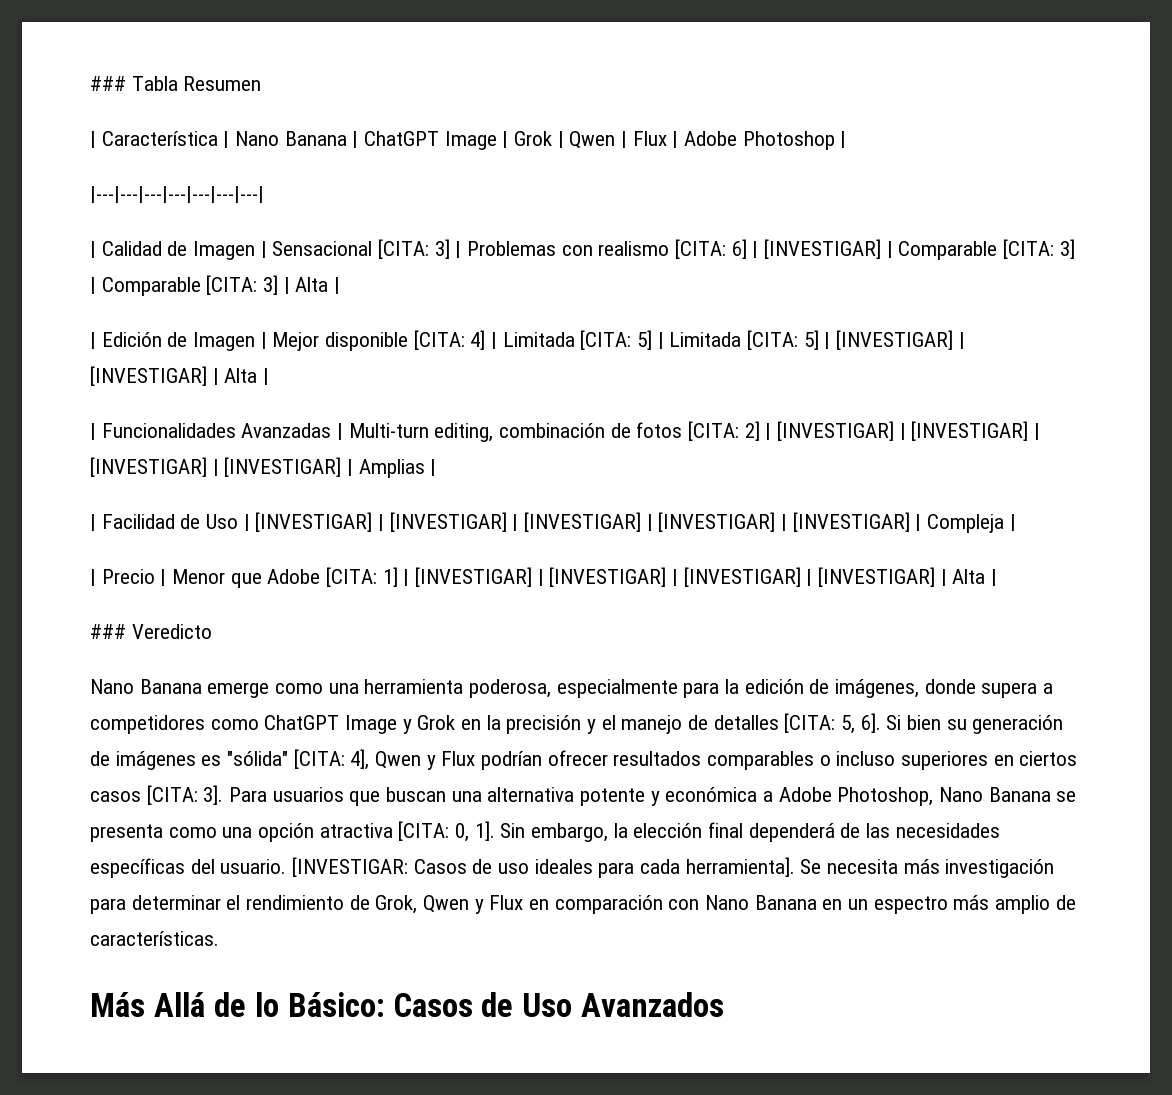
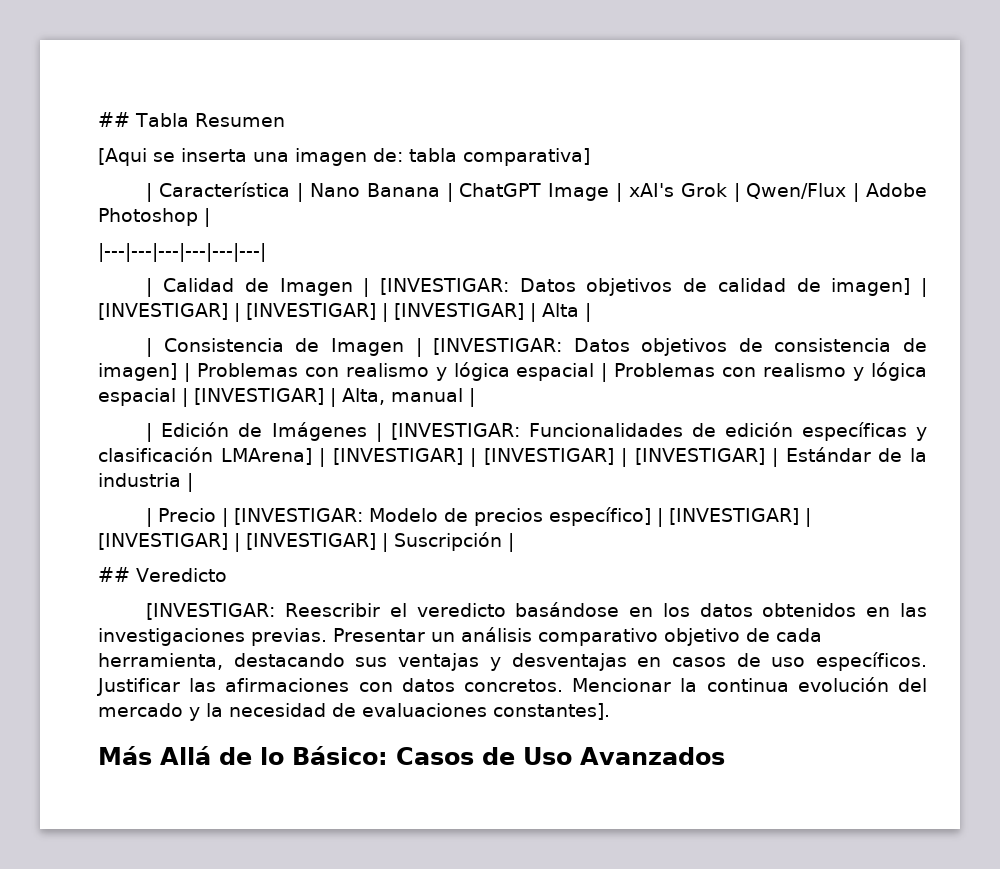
- ### Tabla Resumen
+ ## Tabla Resumen
+ [Aqui se inserta una imagen de: tabla comparativa]
- | Característica | Nano Banana | ChatGPT Image | Grok | Qwen | Flux | Adobe Photoshop |
+ | Característica | Nano Banana | ChatGPT Image | xAI's Grok | Qwen/Flux | Adobe Photoshop |
- |---|---|---|---|---|---|---|
+ |---|---|---|---|---|---|
- | Calidad de Imagen | Sensacional [CITA: 3] | Problemas con realismo [CITA: 6] | [INVESTIGAR] | Comparable [CITA: 3] | Comparable [CITA: 3] | Alta |
- | Edición de Imagen | Mejor disponible [CITA: 4] | Limitada [CITA: 5] | Limitada [CITA: 5] | [INVESTIGAR] | [INVESTIGAR] | Alta |
- | Funcionalidades Avanzadas | Multi-turn editing, combinación de fotos [CITA: 2] | [INVESTIGAR] | [INVESTIGAR] | [INVESTIGAR] | [INVESTIGAR] | Amplias |
- | Facilidad de Uso | [INVESTIGAR] | [INVESTIGAR] | [INVESTIGAR] | [INVESTIGAR] | [INVESTIGAR] | Compleja |
- | Precio | Menor que Adobe [CITA: 1] | [INVESTIGAR] | [INVESTIGAR] | [INVESTIGAR] | [INVESTIGAR] | Alta |
+ | Calidad de Imagen | [INVESTIGAR: Datos objetivos de calidad de imagen] | [INVESTIGAR] | [INVESTIGAR] | [INVESTIGAR] | Alta |
- ### Veredicto
- Nano Banana emerge como una herramienta poderosa, especialmente para la edición de imágenes, donde supera a competidores como ChatGPT Image y Grok en la precisión y el manejo de detalles [CITA: 5, 6]. Si bien su generación de imágenes es "sólida" [CITA: 4], Qwen y Flux podrían ofrecer resultados comparables o incluso superiores en ciertos casos [CITA: 3]. Para usuarios que buscan una alternativa potente y económica a Adobe Photoshop, Nano Banana se presenta como una opción atractiva [CITA: 0, 1]. Sin embargo, la elección final dependerá de las necesidades específicas del usuario. [INVESTIGAR: Casos de uso ideales para cada herramienta]. Se necesita más investigación para determinar el rendimiento de Grok, Qwen y Flux en comparación con Nano Banana en un espectro más amplio de características.
+ | Consistencia de Imagen | [INVESTIGAR: Datos objetivos de consistencia de imagen] | Problemas con realismo y lógica espacial | Problemas con realismo y lógica espacial | [INVESTIGAR] | Alta, manual |
+ | Edición de Imágenes | [INVESTIGAR: Funcionalidades de edición específicas y clasificación LMArena] | [INVESTIGAR] | [INVESTIGAR] | [INVESTIGAR] | Estándar de la industria |
+ | Precio | [INVESTIGAR: Modelo de precios específico] | [INVESTIGAR] | [INVESTIGAR] | [INVESTIGAR] | Suscripción |
+ ## Veredicto
+ [INVESTIGAR: Reescribir el veredicto basándose en los datos obtenidos en las investigaciones previas. Presentar un análisis comparativo objetivo de cada herramienta, destacando sus ventajas y desventajas en casos de uso específicos. Justificar las afirmaciones con datos concretos. Mencionar la continua evolución del mercado y la necesidad de evaluaciones constantes].

